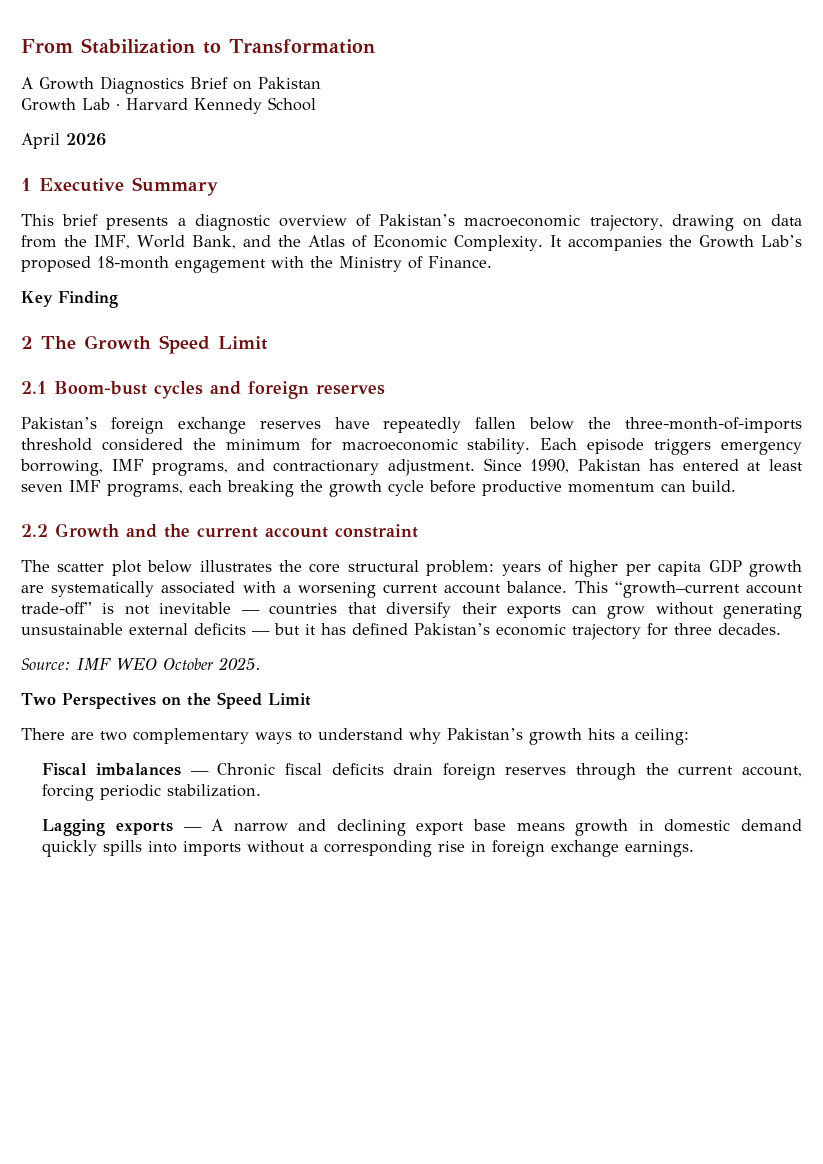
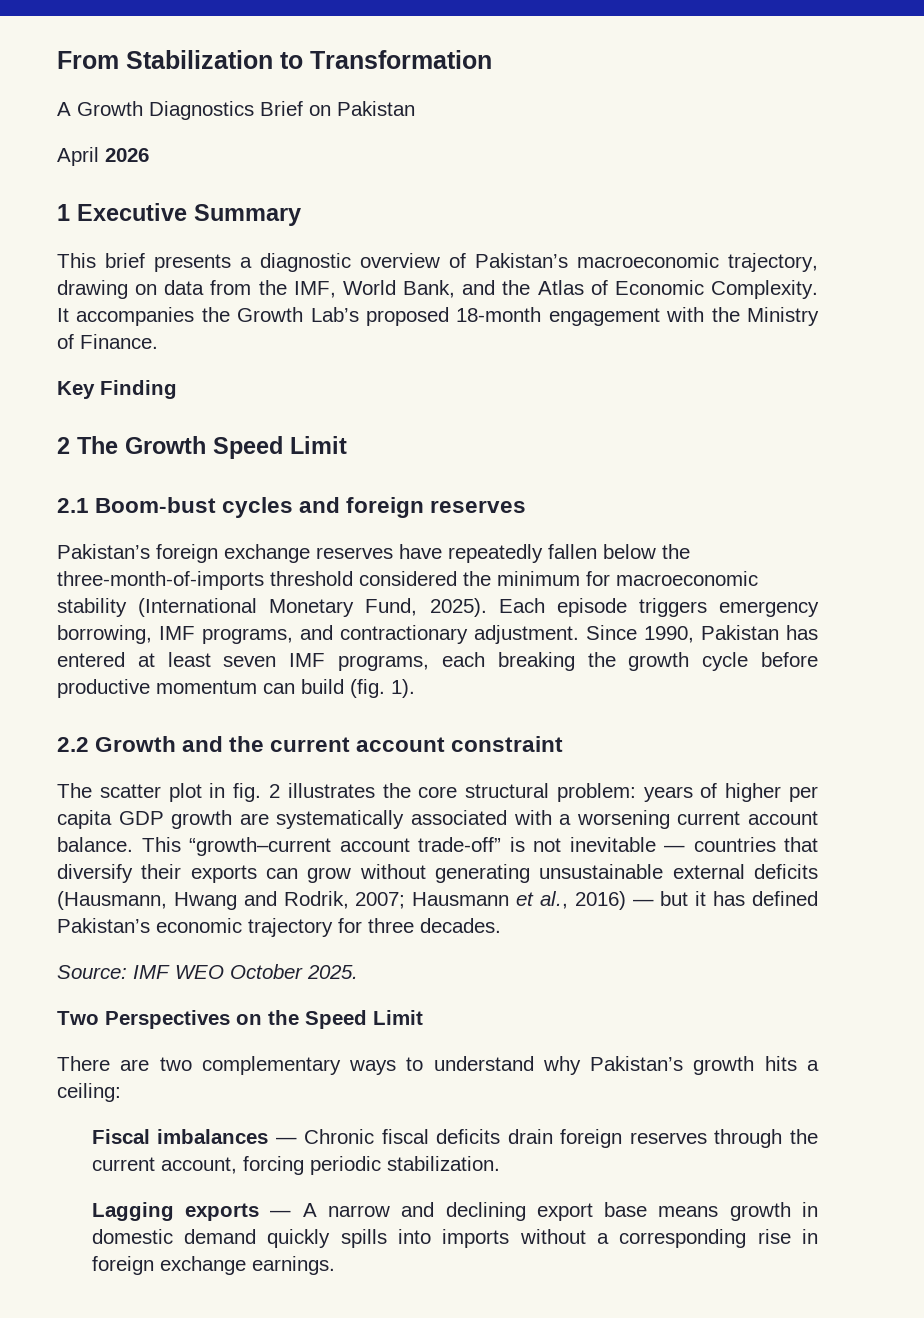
- Growth Lab · Harvard Kennedy School
- Pakistan’s foreign exchange reserves have repeatedly fallen below the three-month-of-imports threshold considered the minimum for macroeconomic stability.
+ Pakistan’s foreign exchange reserves have repeatedly fallen below the three-month-of-imports threshold considered the minimum for macroeconomic stability (International Monetary Fund, 2025).
- Since 1990, Pakistan has entered at least seven IMF programs, each breaking the growth cycle before productive momentum can build.
+ Since 1990, Pakistan has entered at least seven IMF programs, each breaking the growth cycle before productive momentum can build (fig. 1).
- The scatter plot below illustrates the core structural problem: years of higher per capita GDP growth are systematically associated with a worsening current account balance.
+ The scatter plot in fig. 2 illustrates the core structural problem: years of higher per capita GDP growth are systematically associated with a worsening current account balance.
- This “growth–current account trade-off” is not inevitable — countries that diversify their exports can grow without generating unsustainable external deficits — but it has defined Pakistan’s economic trajectory for three decades.
+ This “growth–current account trade-off” is not inevitable — countries that diversify their exports can grow without generating unsustainable external deficits (Hausmann, Hwang and Rodrik, 2007; Hausmann et al., 2016) — but it has defined Pakistan’s economic trajectory for three decades.

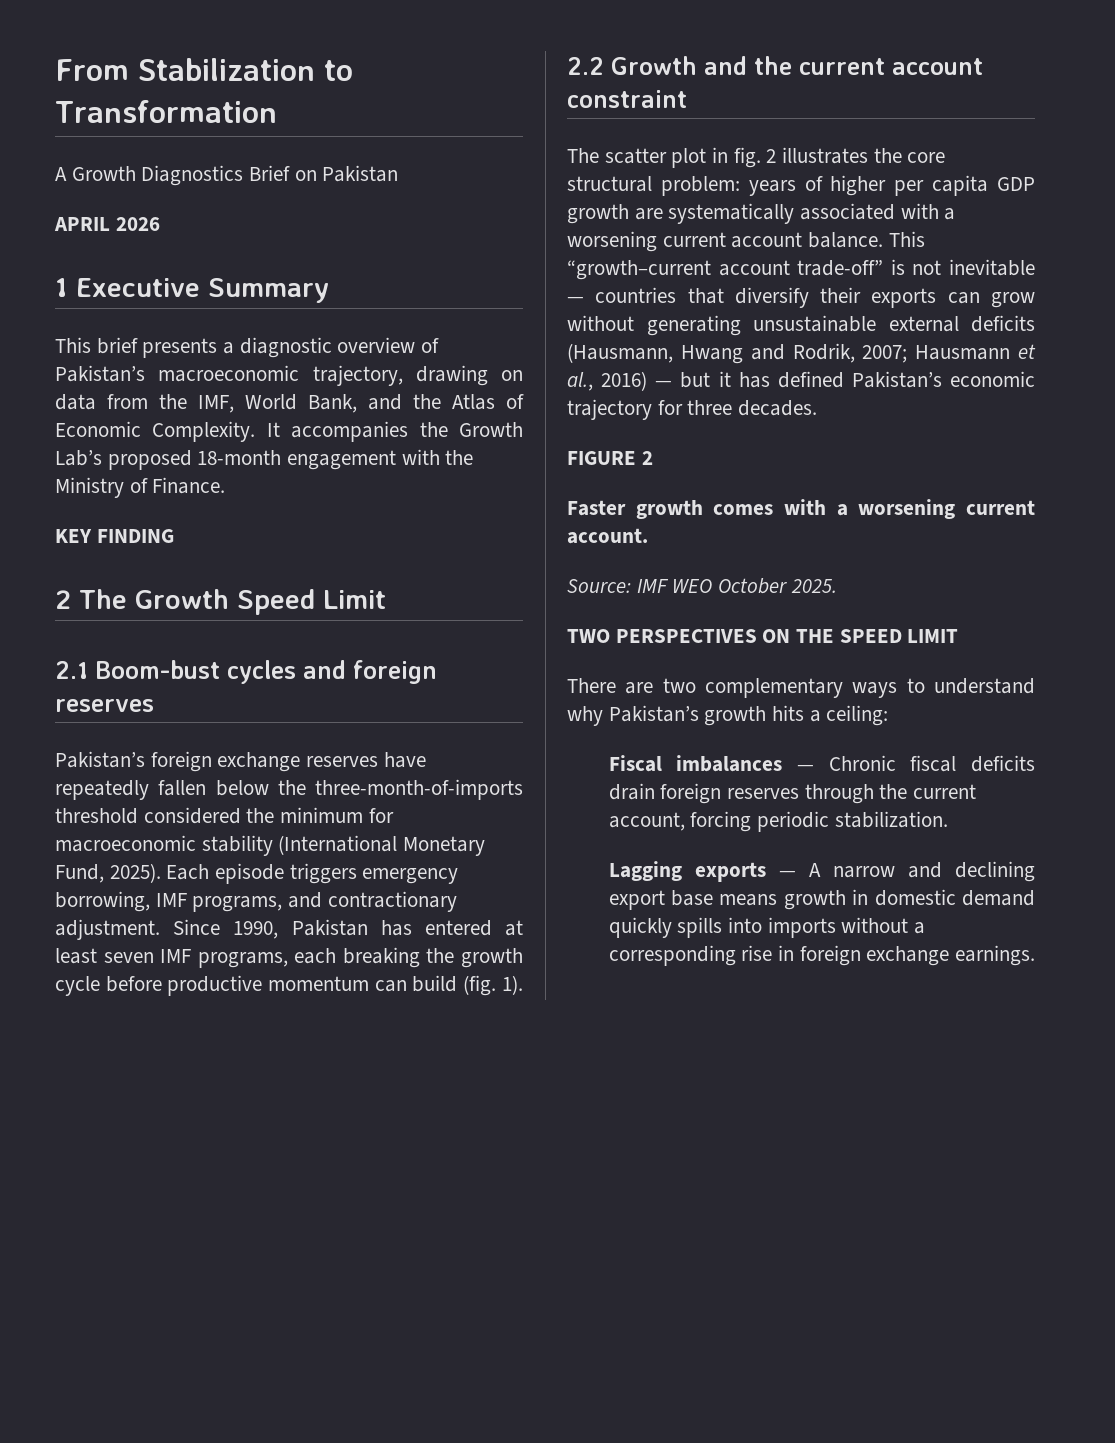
- April 2026
+ APRIL 2026
- Key Finding
+ KEY FINDING
+ FIGURE 2
+ Faster growth comes with a worsening current account.
- Two Perspectives on the Speed Limit
+ TWO PERSPECTIVES ON THE SPEED LIMIT

